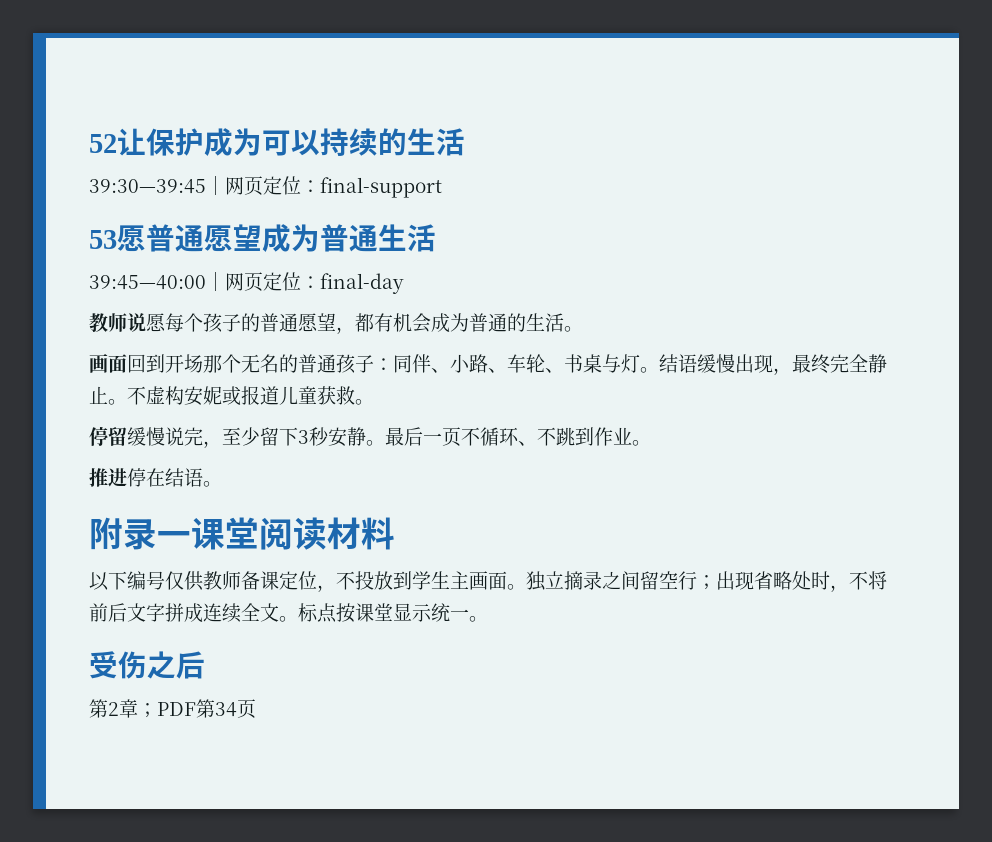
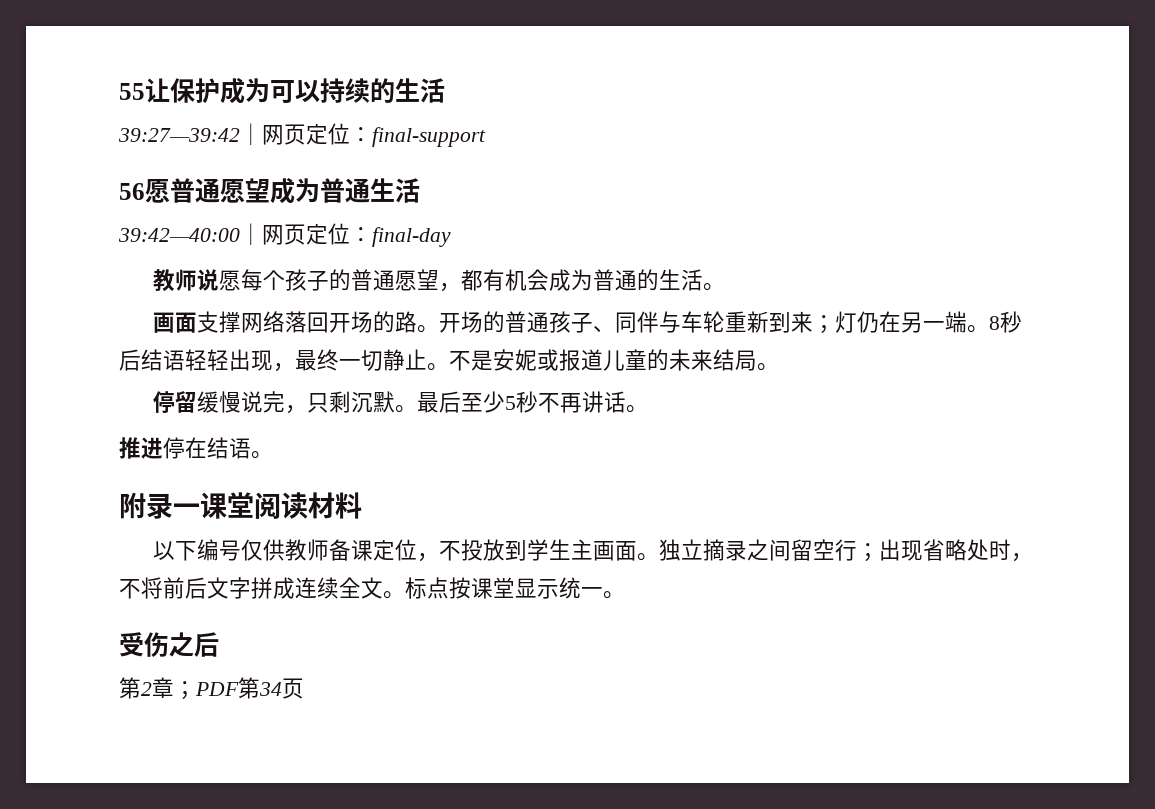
- 52让保护成为可以持续的生活
+ 55让保护成为可以持续的生活
- 39:30—39:45｜网页定位：final-support
+ 39:27—39:42｜网页定位：final-support
- 53愿普通愿望成为普通生活
+ 56愿普通愿望成为普通生活
- 39:45—40:00｜网页定位：final-day
+ 39:42—40:00｜网页定位：final-day
- 画面回到开场那个无名的普通孩子：同伴、小路、车轮、书桌与灯。结语缓慢出现，最终完全静止。
+ 画面支撑网络落回开场的路。开场的普通孩子、同伴与车轮重新到来；灯仍在另一端。8秒后结语轻轻出现，最终一切静止。
- 不虚构安妮或报道儿童获救。
+ 不是安妮或报道儿童的未来结局。
- 停留缓慢说完，至少留下3秒安静。最后一页不循环、不跳到作业。
+ 停留缓慢说完，只剩沉默。最后至少5秒不再讲话。

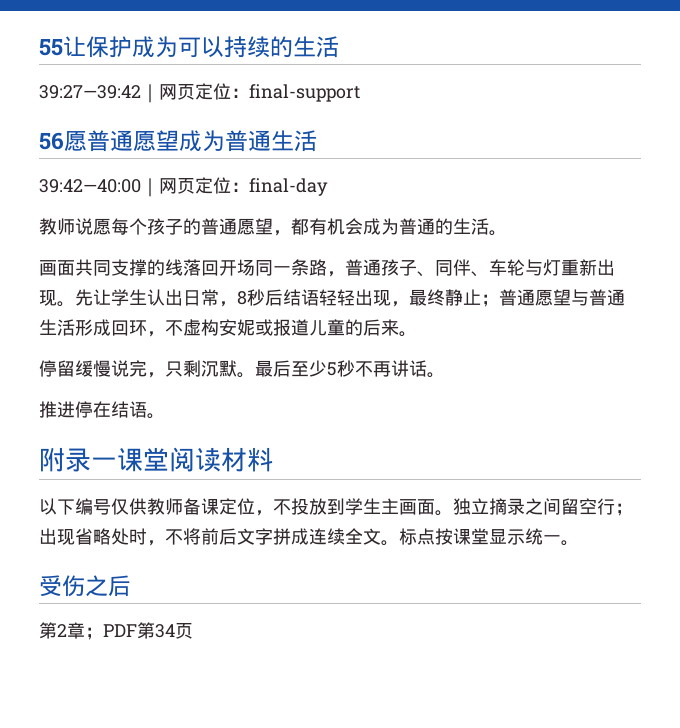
- 画面支撑网络落回开场的路。开场的普通孩子、同伴与车轮重新到来；灯仍在另一端。8秒后结语轻轻出现，最终一切静止。不是安妮或报道儿童的未来结局。
+ 画面共同支撑的线落回开场同一条路，普通孩子、同伴、车轮与灯重新出现。先让学生认出日常，8秒后结语轻轻出现，最终静止；普通愿望与普通生活形成回环，不虚构安妮或报道儿童的后来。

